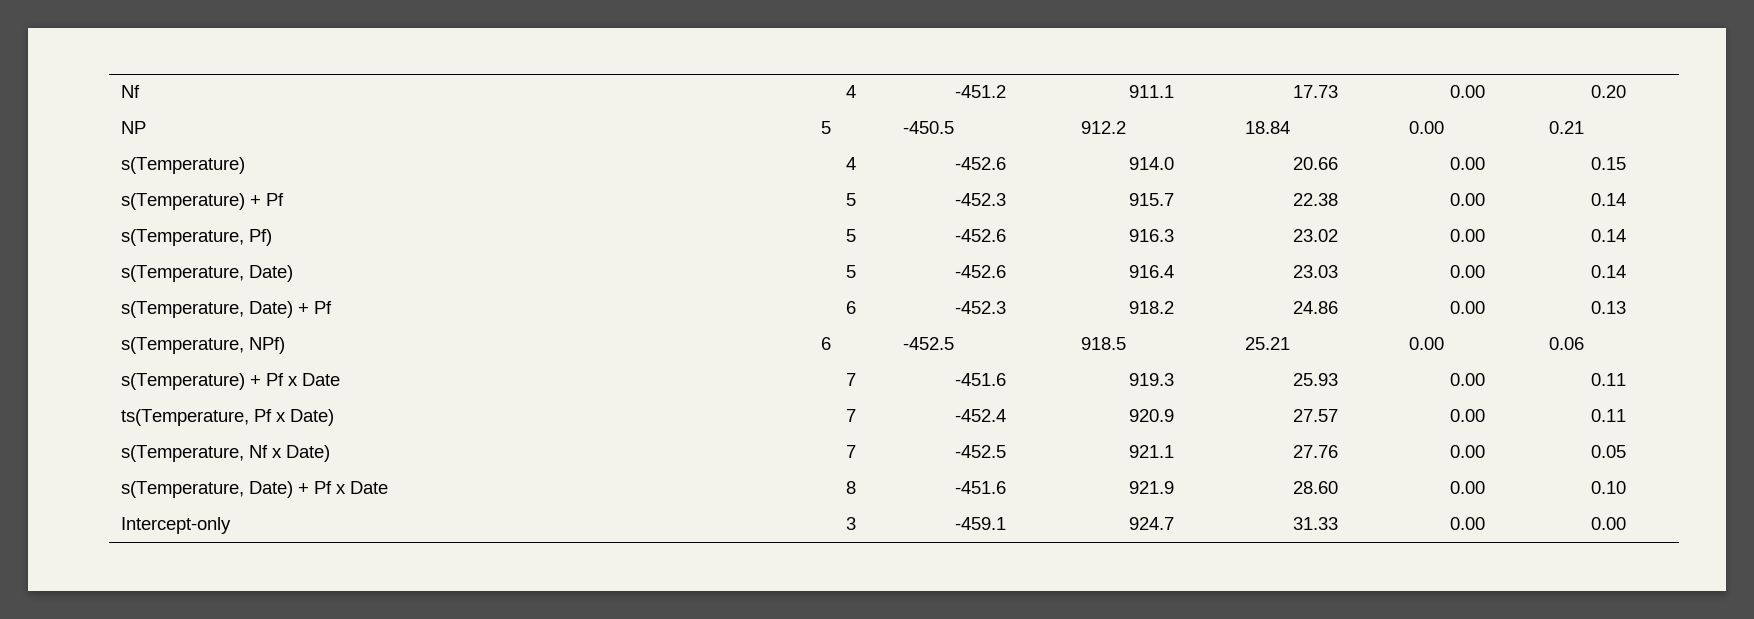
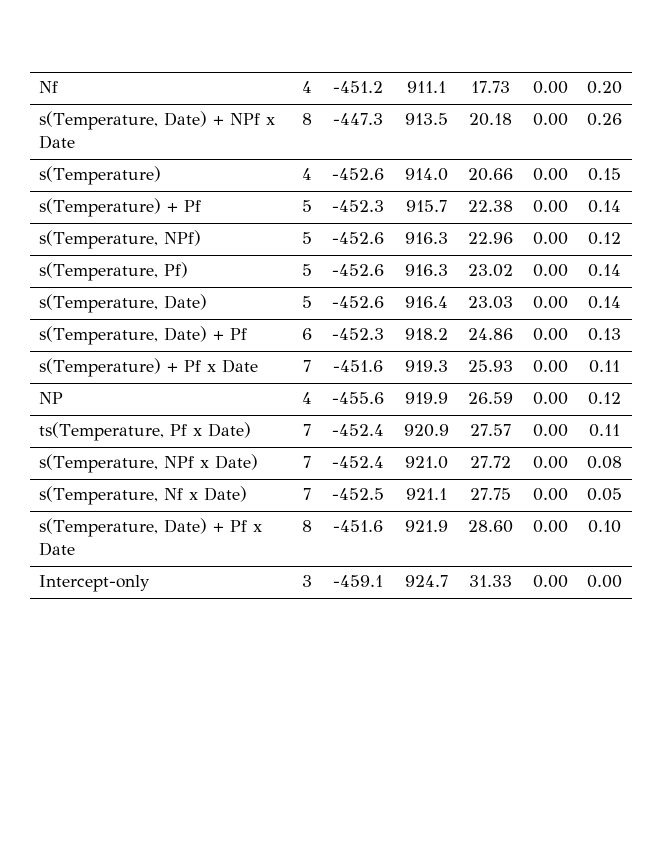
- NP | 5 | -450.5 | 912.2 | 18.84 | 0.00 | 0.21
+ s(Temperature, Date) + NPf x Date | 8 | -447.3 | 913.5 | 20.18 | 0.00 | 0.26
+ s(Temperature, NPf) | 5 | -452.6 | 916.3 | 22.96 | 0.00 | 0.12
- s(Temperature, NPf) | 6 | -452.5 | 918.5 | 25.21 | 0.00 | 0.06
+ NP | 4 | -455.6 | 919.9 | 26.59 | 0.00 | 0.12
+ s(Temperature, NPf x Date) | 7 | -452.4 | 921.0 | 27.72 | 0.00 | 0.08
- s(Temperature, Nf x Date) | 7 | -452.5 | 921.1 | 27.76 | 0.00 | 0.05
+ s(Temperature, Nf x Date) | 7 | -452.5 | 921.1 | 27.75 | 0.00 | 0.05

